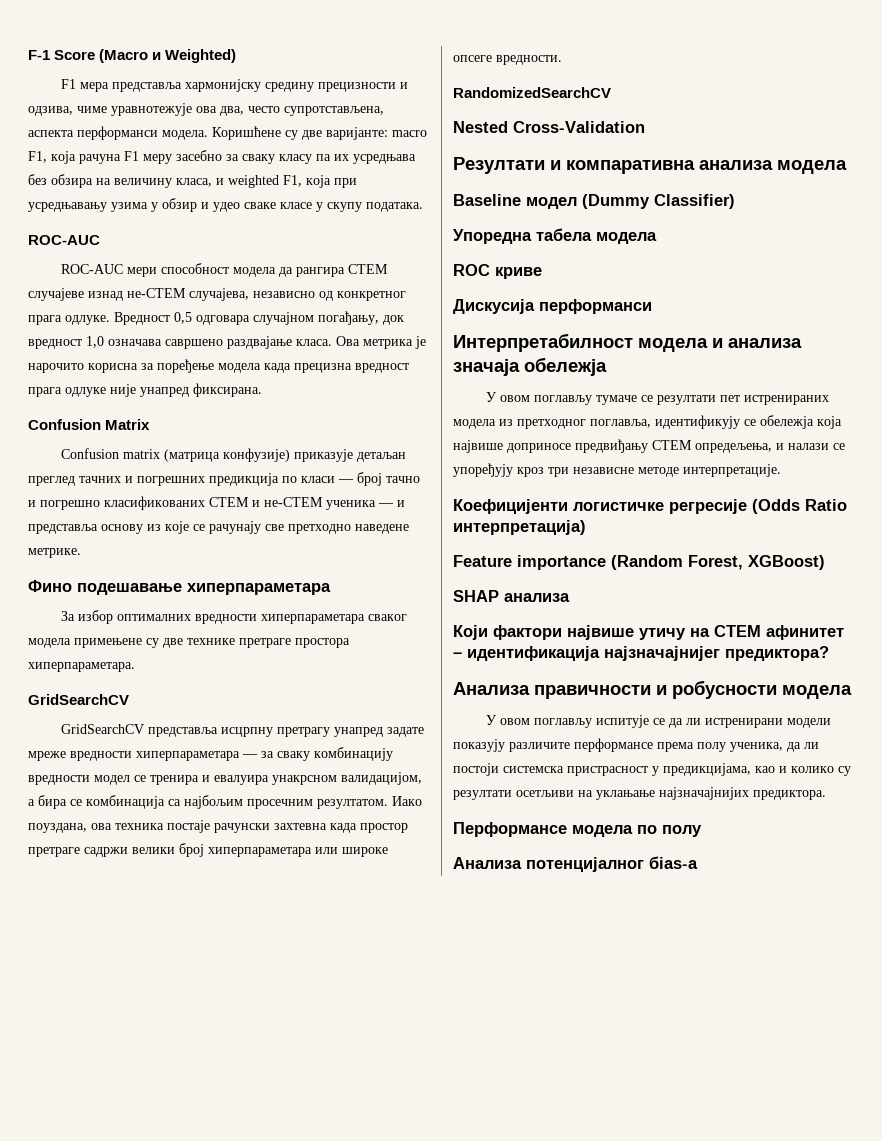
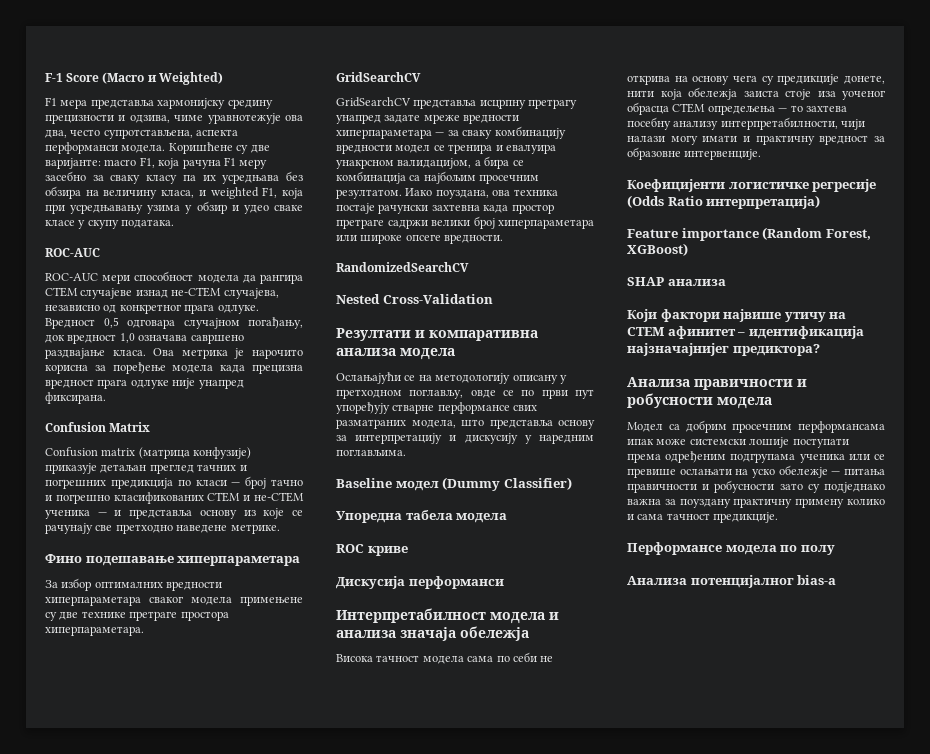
+ Ослањајући се на методологију описану у претходном поглављу, овде се по први пут упоређују стварне перформансе свих разматраних модела, што представља основу за интерпретацију и дискусију у наредним поглављима.
- У овом поглављу тумаче се резултати пет истренираних модела из претходног поглавља, идентификују се обележја која највише доприносе предвиђању СТЕМ опредељења, и налази се упоређују кроз три независне методе интерпретације.
+ Висока тачност модела сама по себи не открива на основу чега су предикције донете, нити која обележја заиста стоје иза уоченог обрасца СТЕМ опредељења — то захтева посебну анализу интерпретабилности, чији налази могу имати и практичну вредност за образовне интервенције.
- У овом поглављу испитује се да ли истренирани модели показују различите перформансе према полу ученика, да ли постоји системска пристрасност у предикцијама, као и колико су резултати осетљиви на уклањање најзначајнијих предиктора.
+ Модел са добрим просечним перформансама ипак може системски лошије поступати према одређеним подгрупама ученика или се превише ослањати на уско обележје — питања правичности и робусности зато су подједнако важна за поуздану практичну примену колико и сама тачност предикције.
- Анализа потенцијалног бias-а
+ Анализа потенцијалног bias-а

